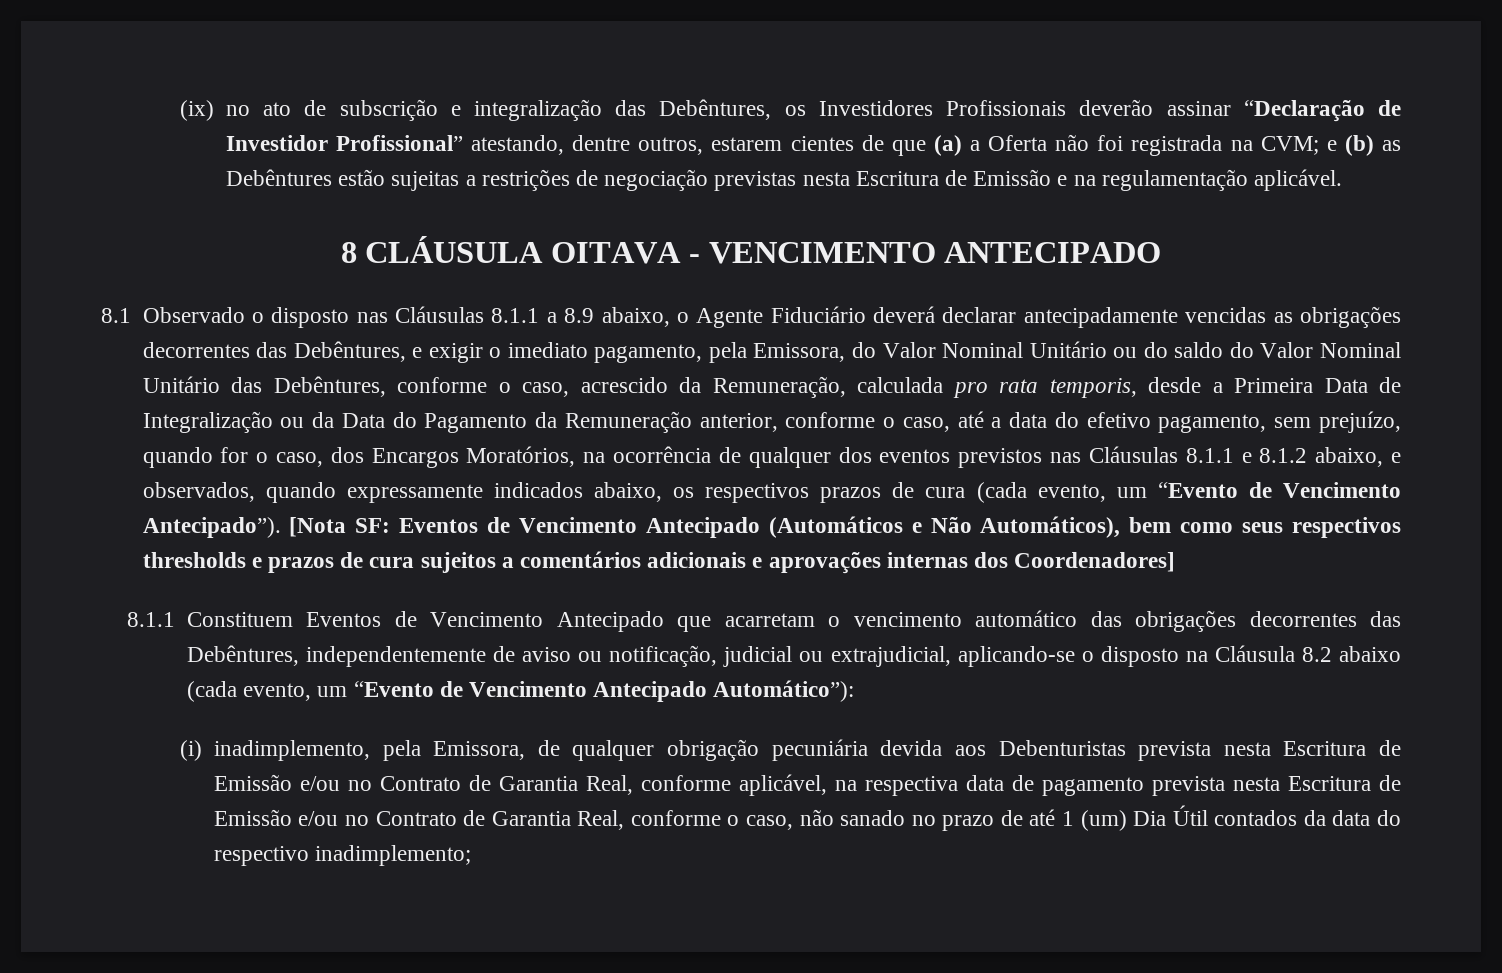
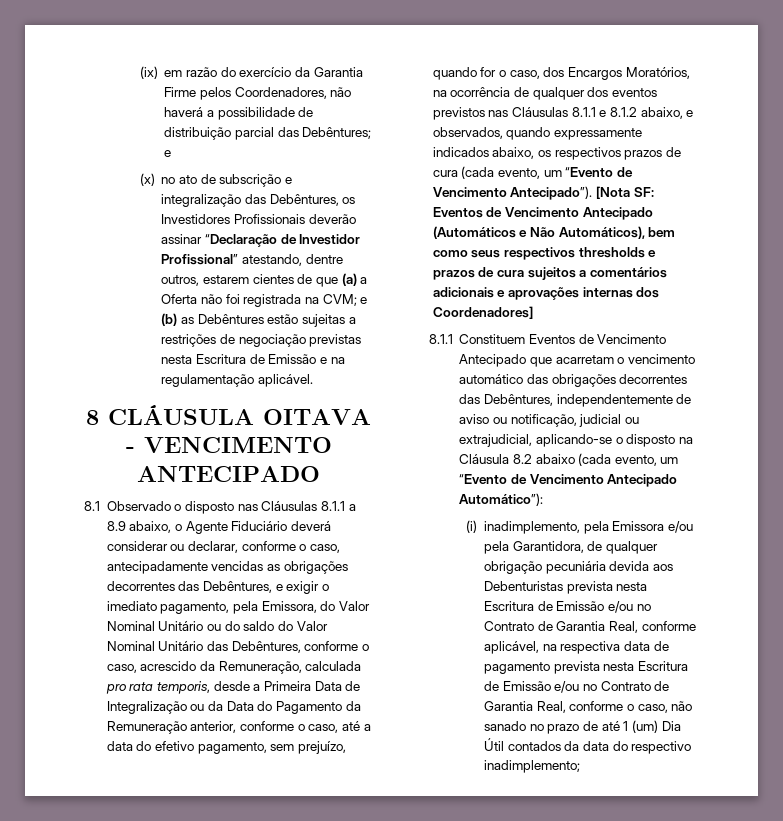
- (ix) no ato de subscrição e integralização das Debêntures, os Investidores Profissionais deverão assinar “Declaração de Investidor Profissional” atestando, dentre outros, estarem cientes de que (a) a Oferta não foi registrada na CVM; e (b) as Debêntures estão sujeitas a restrições de negociação previstas nesta Escritura de Emissão e na regulamentação aplicável.
+ (ix) em razão do exercício da Garantia Firme pelos Coordenadores, não haverá a possibilidade de distribuição parcial das Debêntures; e
+ (x) no ato de subscrição e integralização das Debêntures, os Investidores Profissionais deverão assinar “Declaração de Investidor Profissional” atestando, dentre outros, estarem cientes de que (a) a Oferta não foi registrada na CVM; e (b) as Debêntures estão sujeitas a restrições de negociação previstas nesta Escritura de Emissão e na regulamentação aplicável.
- 8.1 Observado o disposto nas Cláusulas 8.1.1 a 8.9 abaixo, o Agente Fiduciário deverá declarar antecipadamente vencidas as obrigações decorrentes das Debêntures, e exigir o imediato pagamento, pela Emissora, do Valor Nominal Unitário ou do saldo do Valor Nominal Unitário das Debêntures, conforme o caso, acrescido da Remuneração, calculada pro rata temporis, desde a Primeira Data de Integralização ou da Data do Pagamento da Remuneração anterior, conforme o caso, até a data do efetivo pagamento, sem prejuízo, quando for o caso, dos Encargos Moratórios, na ocorrência de qualquer dos eventos previstos nas Cláusulas 8.1.1 e 8.1.2 abaixo, e observados, quando expressamente indicados abaixo, os respectivos prazos de cura (cada evento, um “Evento de Vencimento Antecipado”).
+ 8.1 Observado o disposto nas Cláusulas 8.1.1 a 8.9 abaixo, o Agente Fiduciário deverá considerar ou declarar, conforme o caso, antecipadamente vencidas as obrigações decorrentes das Debêntures, e exigir o imediato pagamento, pela Emissora, do Valor Nominal Unitário ou do saldo do Valor Nominal Unitário das Debêntures, conforme o caso, acrescido da Remuneração, calculada pro rata temporis, desde a Primeira Data de Integralização ou da Data do Pagamento da Remuneração anterior, conforme o caso, até a data do efetivo pagamento, sem prejuízo, quando for o caso, dos Encargos Moratórios, na ocorrência de qualquer dos eventos previstos nas Cláusulas 8.1.1 e 8.1.2 abaixo, e observados, quando expressamente indicados abaixo, os respectivos prazos de cura (cada evento, um “Evento de Vencimento Antecipado”).
- (i) inadimplemento, pela Emissora, de qualquer obrigação pecuniária devida aos Debenturistas prevista nesta Escritura de Emissão e/ou no Contrato de Garantia Real, conforme aplicável, na respectiva data de pagamento prevista nesta Escritura de Emissão e/ou no Contrato de Garantia Real, conforme o caso, não sanado no prazo de até 1 (um) Dia Útil contados da data do respectivo inadimplemento;
+ (i) inadimplemento, pela Emissora e/ou pela Garantidora, de qualquer obrigação pecuniária devida aos Debenturistas prevista nesta Escritura de Emissão e/ou no Contrato de Garantia Real, conforme aplicável, na respectiva data de pagamento prevista nesta Escritura de Emissão e/ou no Contrato de Garantia Real, conforme o caso, não sanado no prazo de até 1 (um) Dia Útil contados da data do respectivo inadimplemento;

